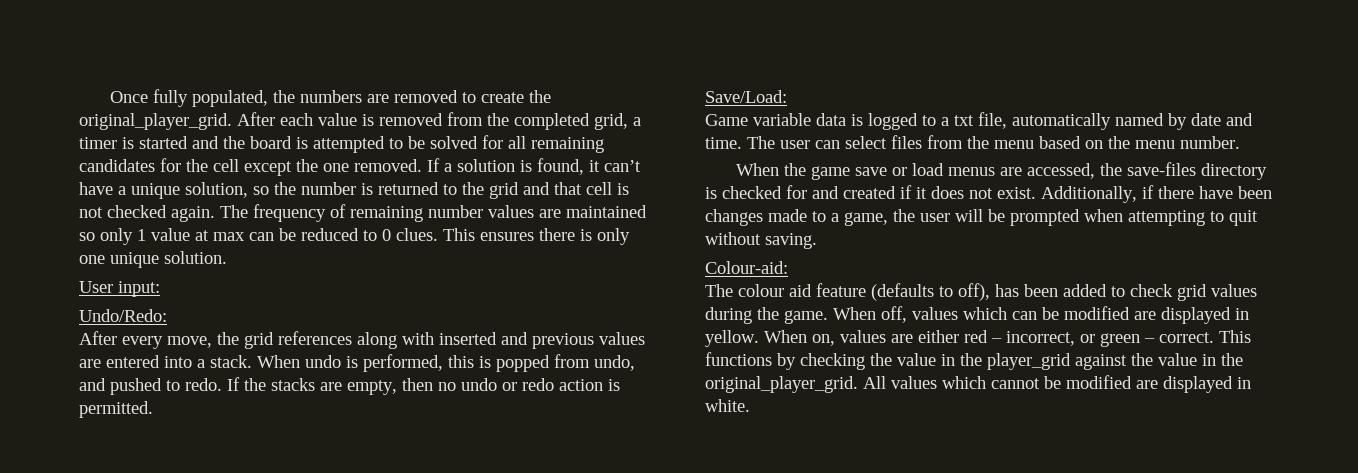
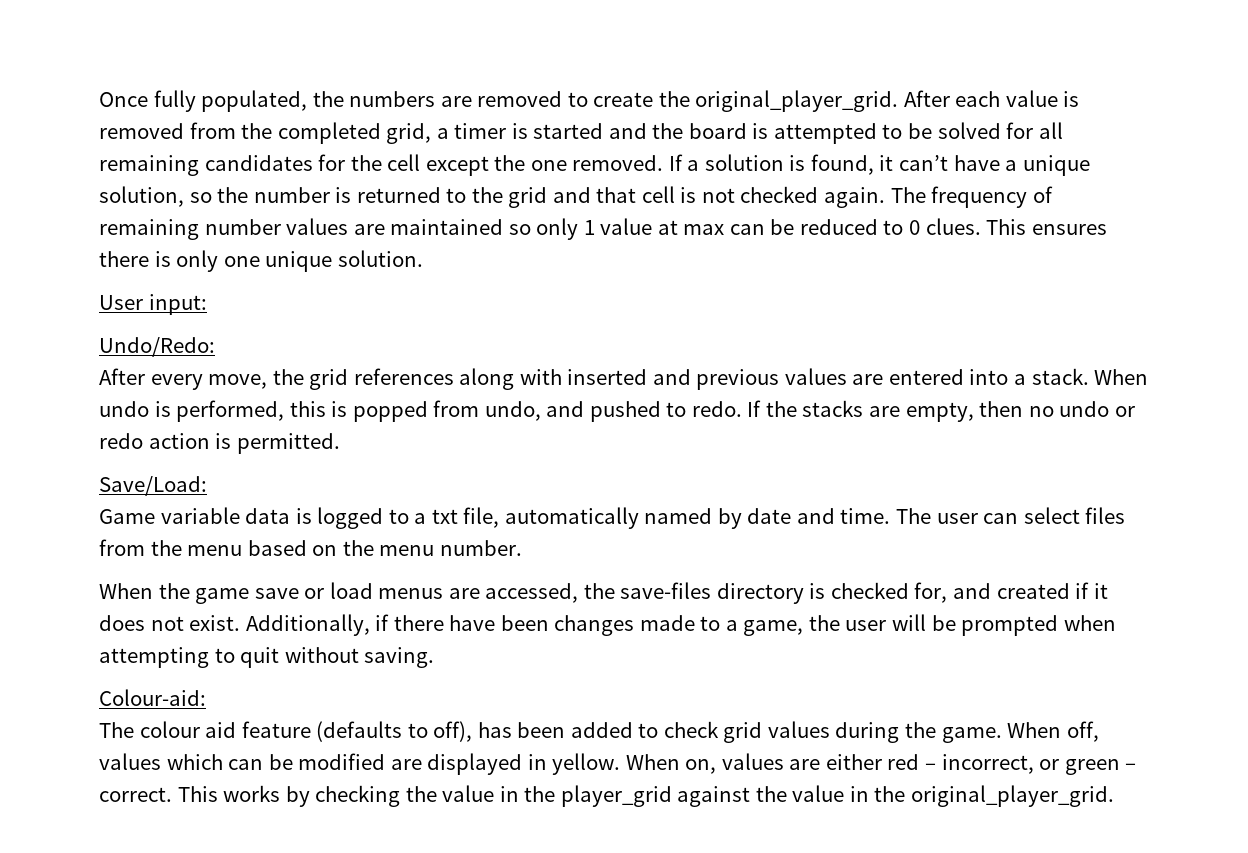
- When the game save or load menus are accessed, the save-files directory is checked for and created if it does not exist.
+ When the game save or load menus are accessed, the save-files directory is checked for, and created if it does not exist.
- This functions by checking the value in the player_grid against the value in the original_player_grid. All values which cannot be modified are displayed in white.
+ This works by checking the value in the player_grid against the value in the original_player_grid.

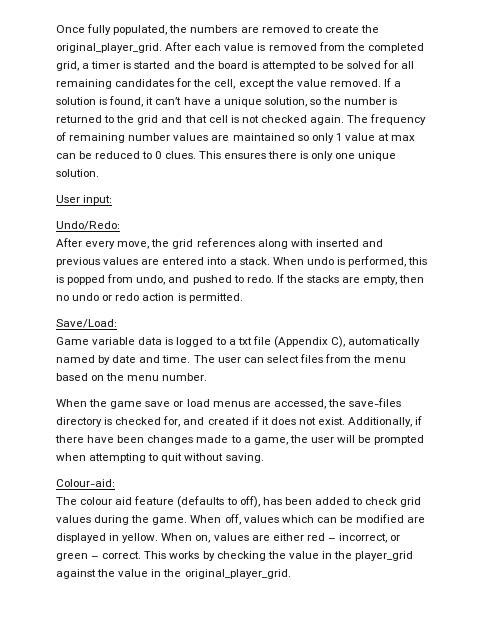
- After each value is removed from the completed grid, a timer is started and the board is attempted to be solved for all remaining candidates for the cell except the one removed.
+ After each value is removed from the completed grid, a timer is started and the board is attempted to be solved for all remaining candidates for the cell, except the value removed.
- Game variable data is logged to a txt file, automatically named by date and time.
+ Game variable data is logged to a txt file (Appendix C), automatically named by date and time.

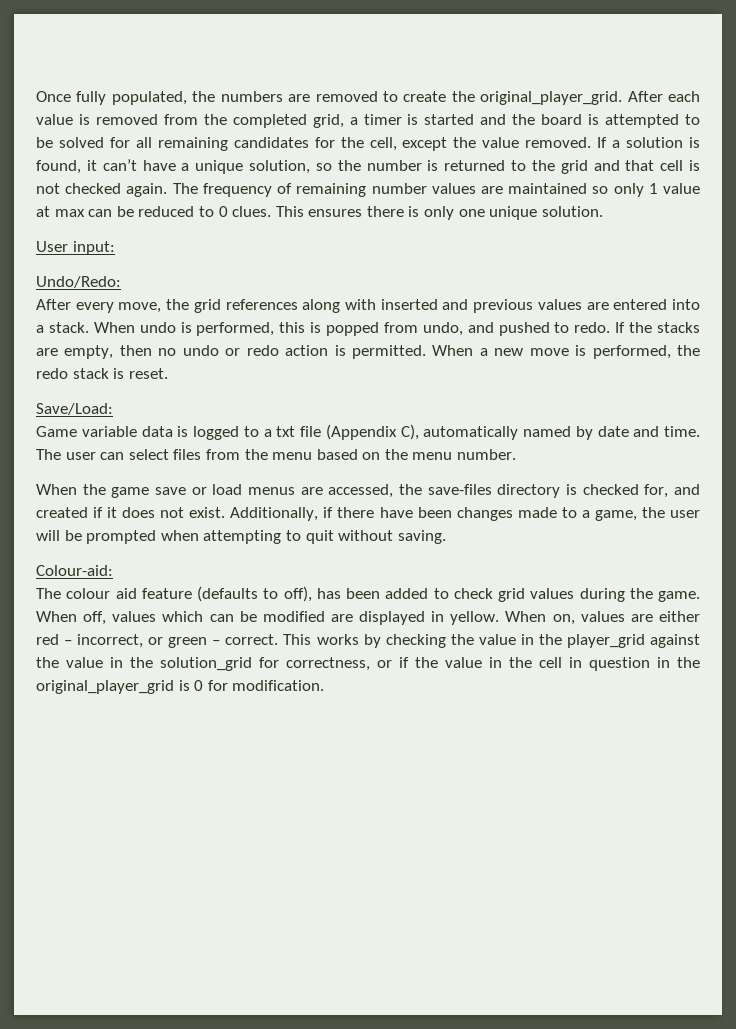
+ When a new move is performed, the redo stack is reset.
- This works by checking the value in the player_grid against the value in the original_player_grid.
+ This works by checking the value in the player_grid against the value in the solution_grid for correctness, or if the value in the cell in question in the original_player_grid is 0 for modification.

